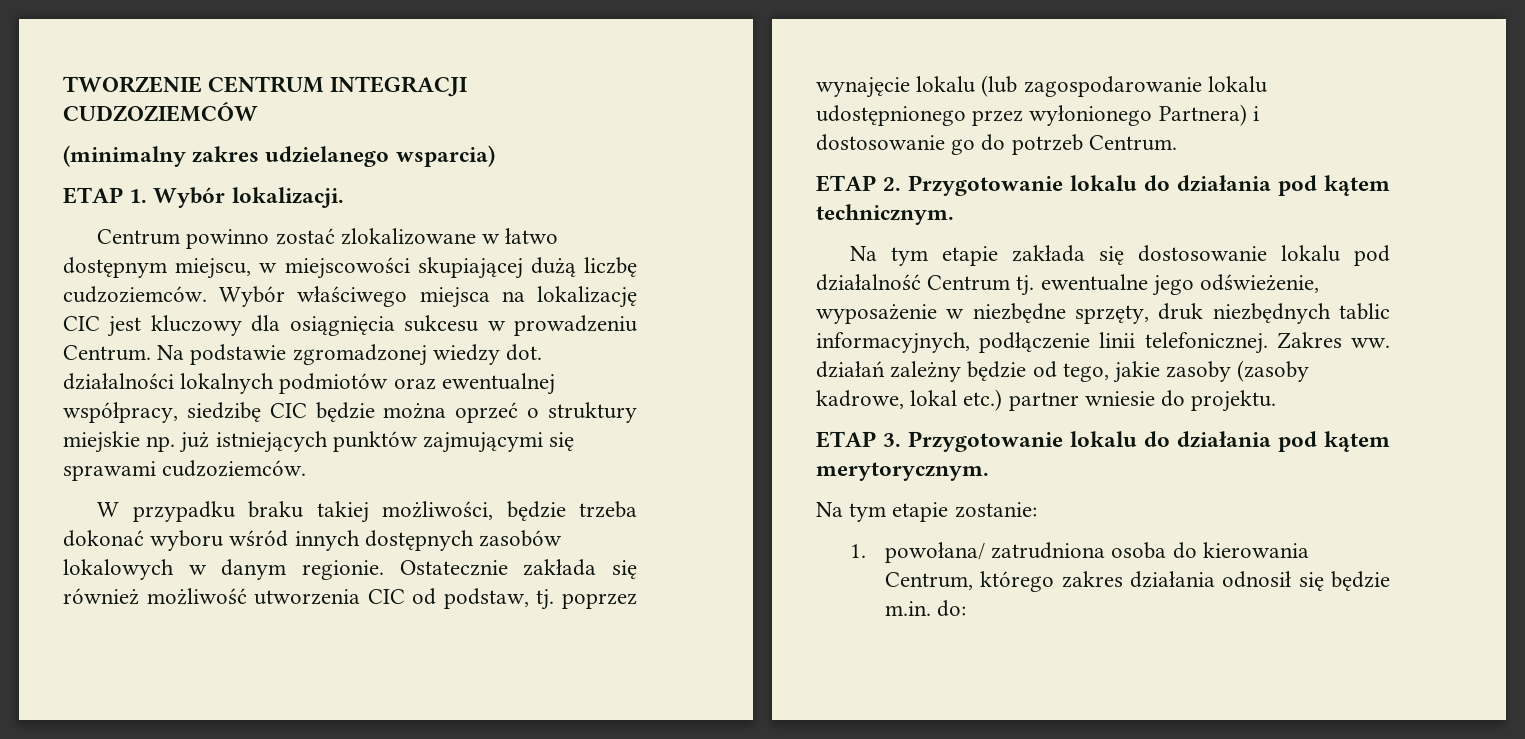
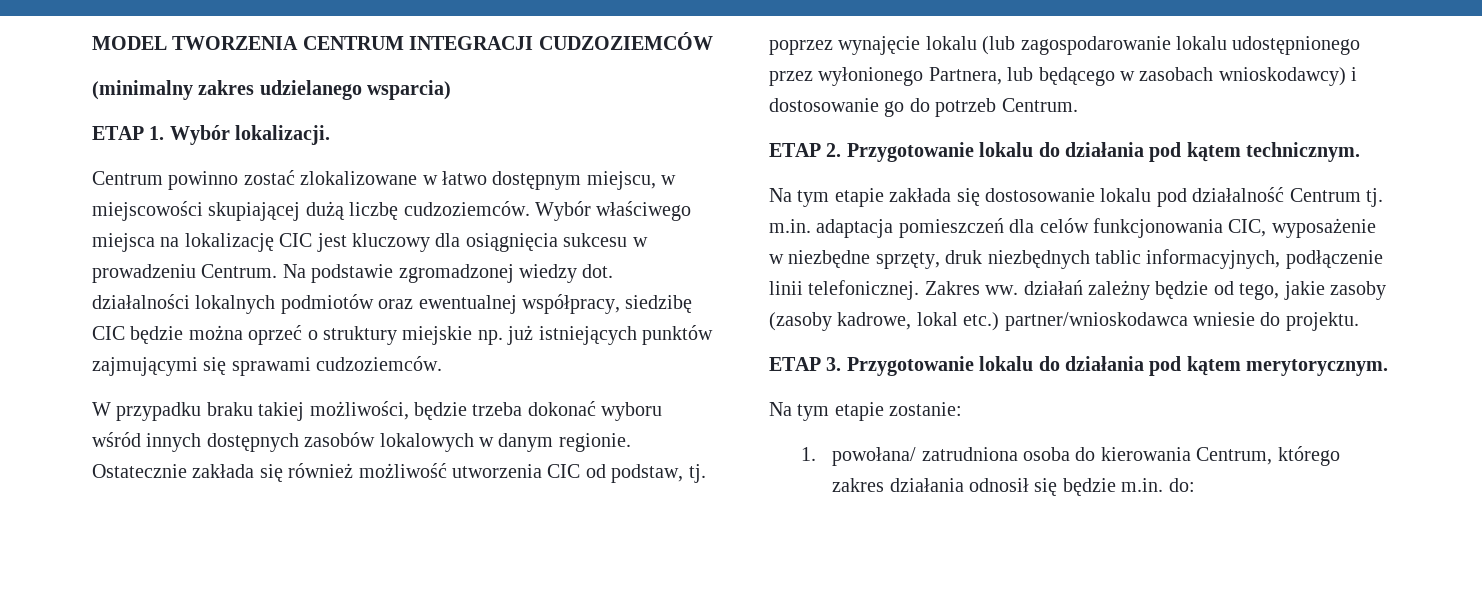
- TWORZENIE CENTRUM INTEGRACJI CUDZOZIEMCÓW
+ MODEL TWORZENIA CENTRUM INTEGRACJI CUDZOZIEMCÓW
- Ostatecznie zakłada się również możliwość utworzenia CIC od podstaw, tj. poprzez wynajęcie lokalu (lub zagospodarowanie lokalu udostępnionego przez wyłonionego Partnera) i dostosowanie go do potrzeb Centrum.
+ Ostatecznie zakłada się również możliwość utworzenia CIC od podstaw, tj. poprzez wynajęcie lokalu (lub zagospodarowanie lokalu udostępnionego przez wyłonionego Partnera, lub będącego w zasobach wnioskodawcy) i dostosowanie go do potrzeb Centrum.
- Na tym etapie zakłada się dostosowanie lokalu pod działalność Centrum tj. ewentualne jego odświeżenie, wyposażenie w niezbędne sprzęty, druk niezbędnych tablic informacyjnych, podłączenie linii telefonicznej.
+ Na tym etapie zakłada się dostosowanie lokalu pod działalność Centrum tj. m.in. adaptacja pomieszczeń dla celów funkcjonowania CIC, wyposażenie w niezbędne sprzęty, druk niezbędnych tablic informacyjnych, podłączenie linii telefonicznej.
- Zakres ww. działań zależny będzie od tego, jakie zasoby (zasoby kadrowe, lokal etc.) partner wniesie do projektu.
+ Zakres ww. działań zależny będzie od tego, jakie zasoby (zasoby kadrowe, lokal etc.) partner/wnioskodawca wniesie do projektu.

